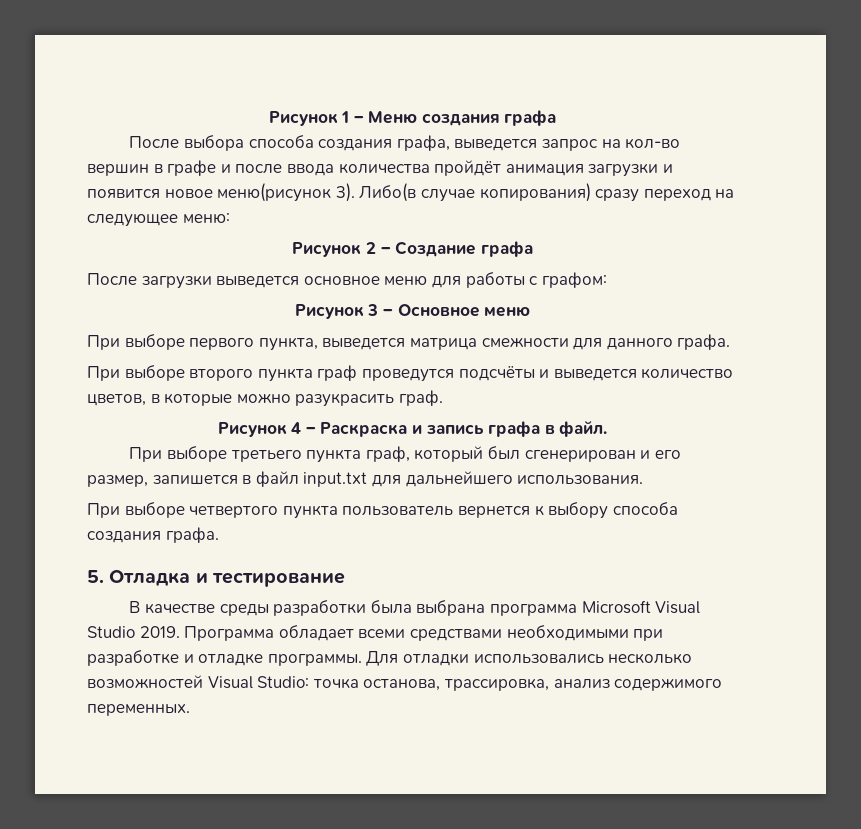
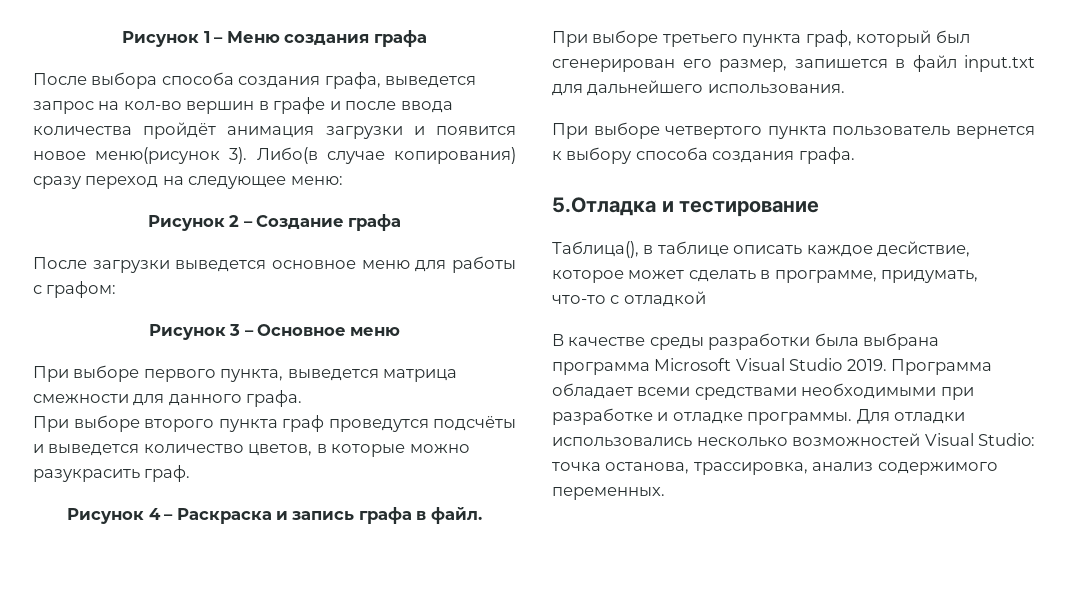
- При выборе третьего пункта граф, который был сгенерирован и его размер, запишется в файл input.txt для дальнейшего использования.
+ При выборе третьего пункта граф, который был сгенерирован его размер, запишется в файл input.txt для дальнейшего использования.
- 5. Отладка и тестирование
+ 5.Отладка и тестирование
+ Таблица(), в таблице описать каждое десйствие, которое может сделать в программе, придумать, что-то с отладкой

